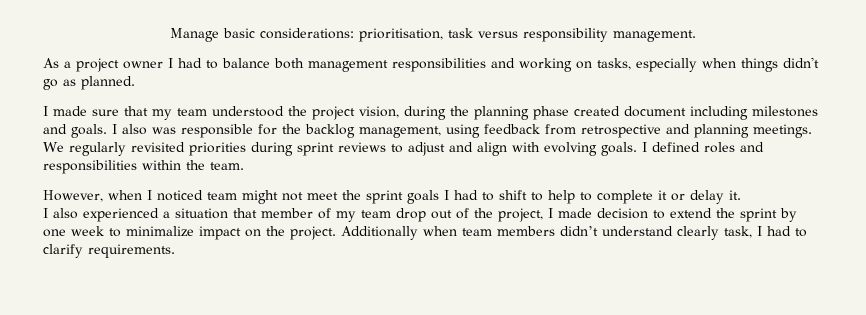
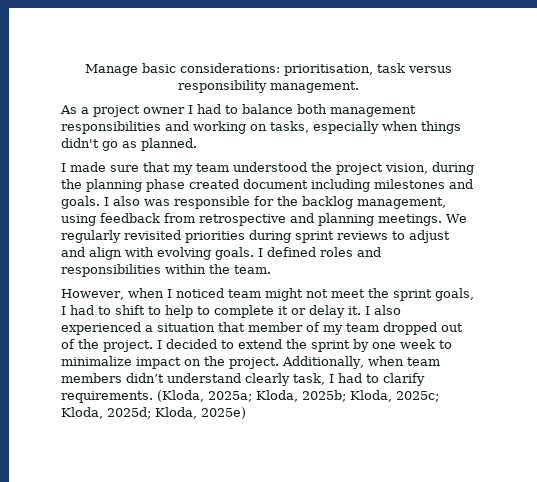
- However, when I noticed team might not meet the sprint goals I had to shift to help to complete it or delay it.
- I also experienced a situation that member of my team drop out of the project, I made decision to extend the sprint by one week to minimalize impact on the project.
+ However, when I noticed team might not meet the sprint goals, I had to shift to help to complete it or delay it. I also experienced a situation that member of my team dropped out of the project. I decided to extend the sprint by one week to minimalize impact on the project.
- Additionally when team members didn’t understand clearly task, I had to clarify requirements.
+ Additionally, when team members didn’t understand clearly task, I had to clarify requirements.
+ (Kloda, 2025a; Kloda, 2025b; Kloda, 2025c; Kloda, 2025d; Kloda, 2025e)

